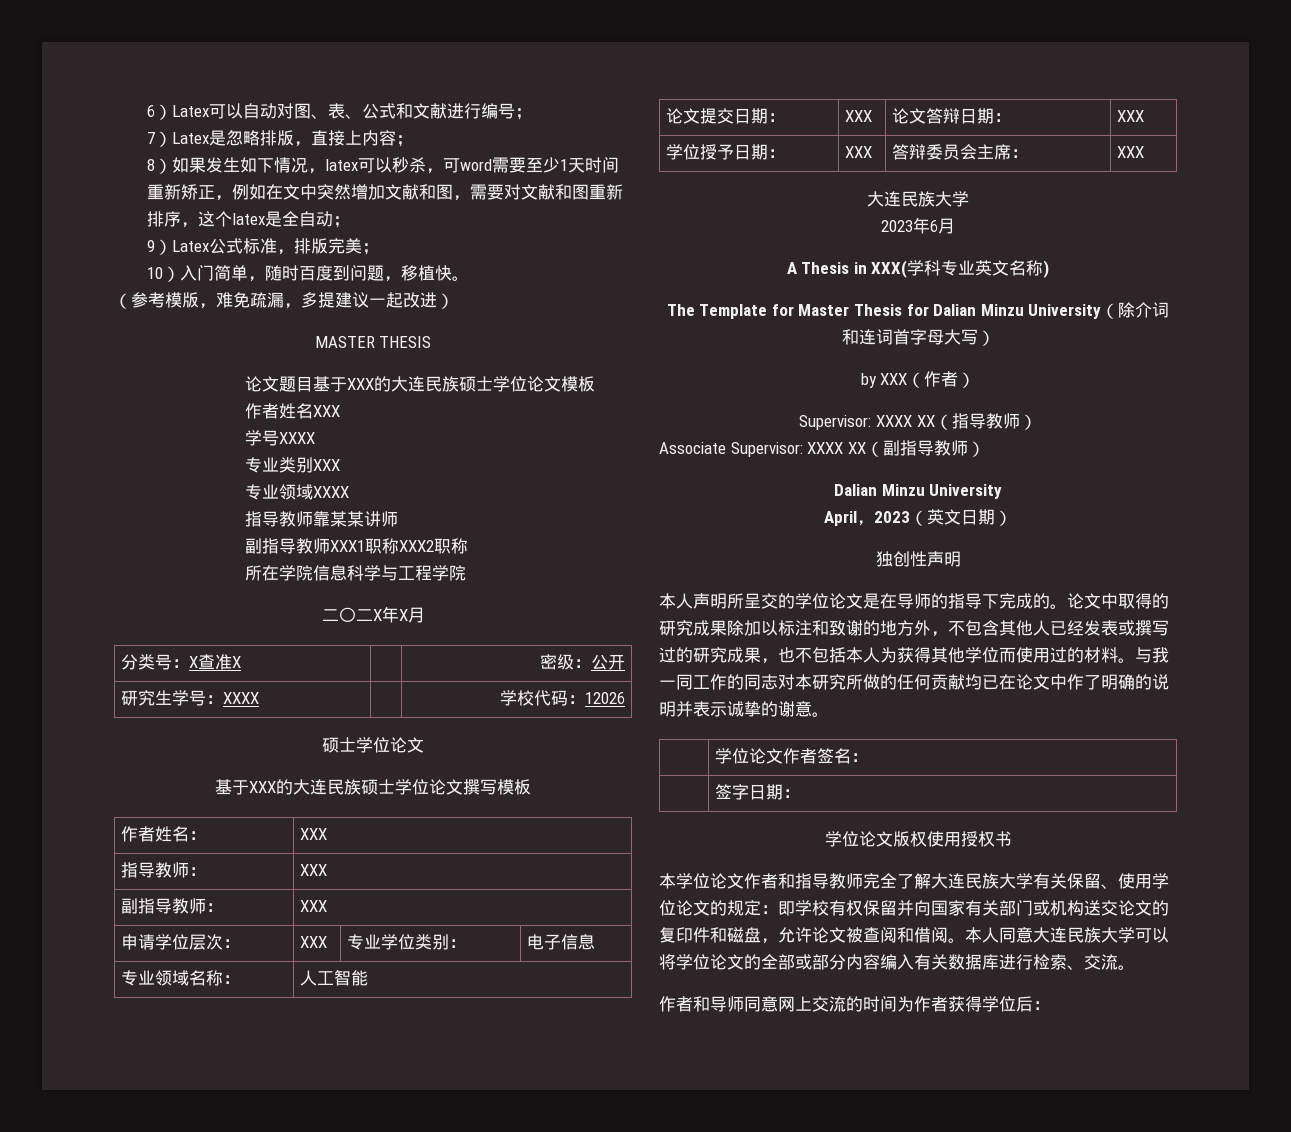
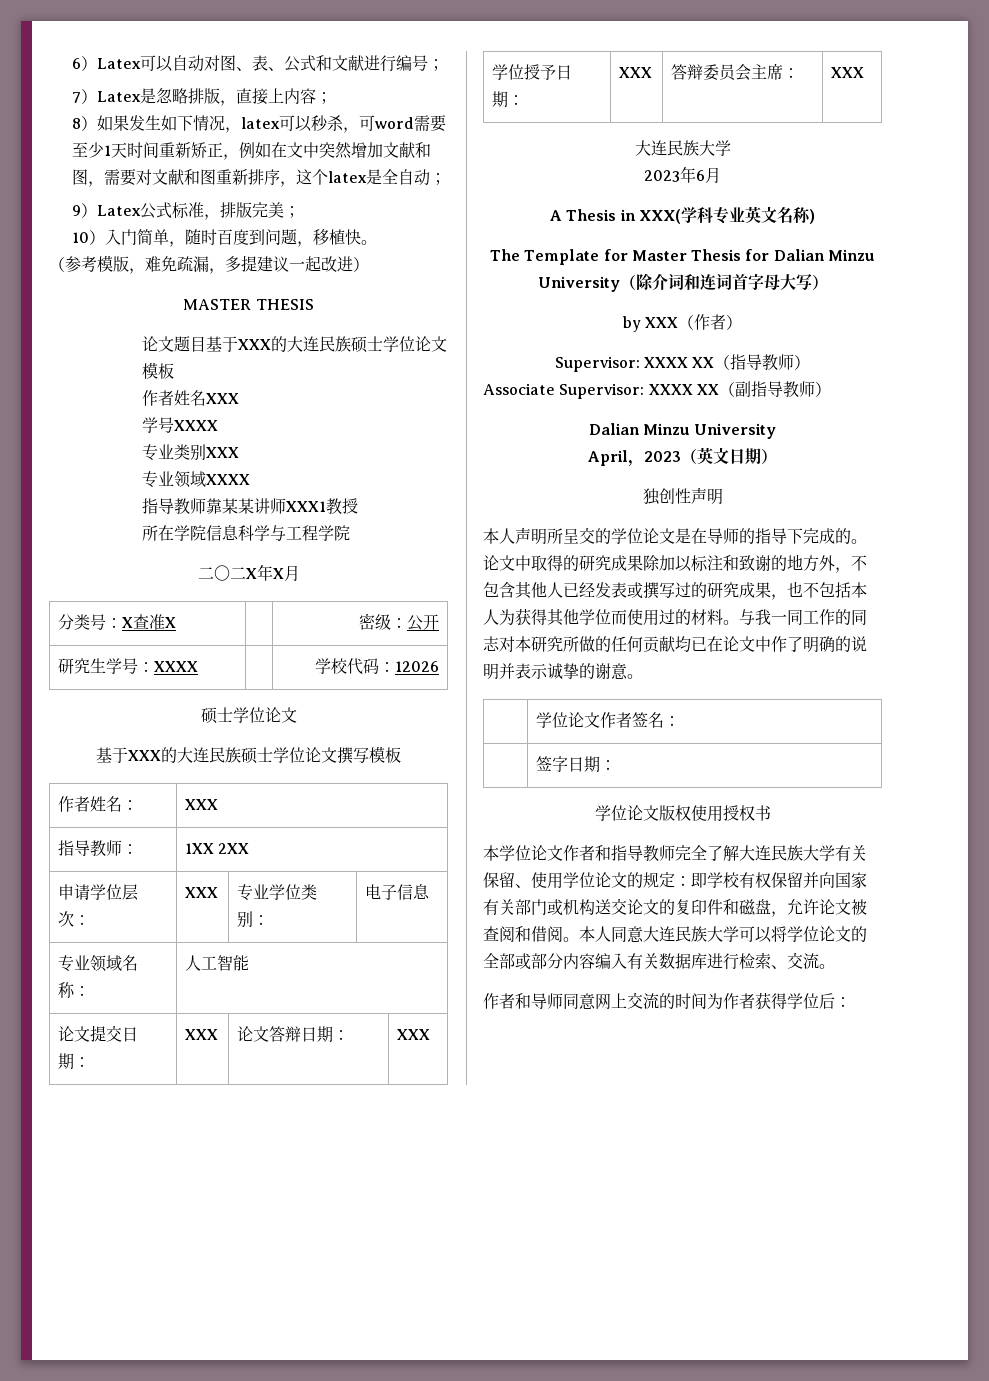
- 指导教师靠某某讲师
- 副指导教师XXX1职称XXX2职称
+ 指导教师靠某某讲师XXX1教授
  作者姓名： | XXX
- 指导教师： | XXX
- 副指导教师： | XXX
+ 指导教师： | 1XX 2XX

